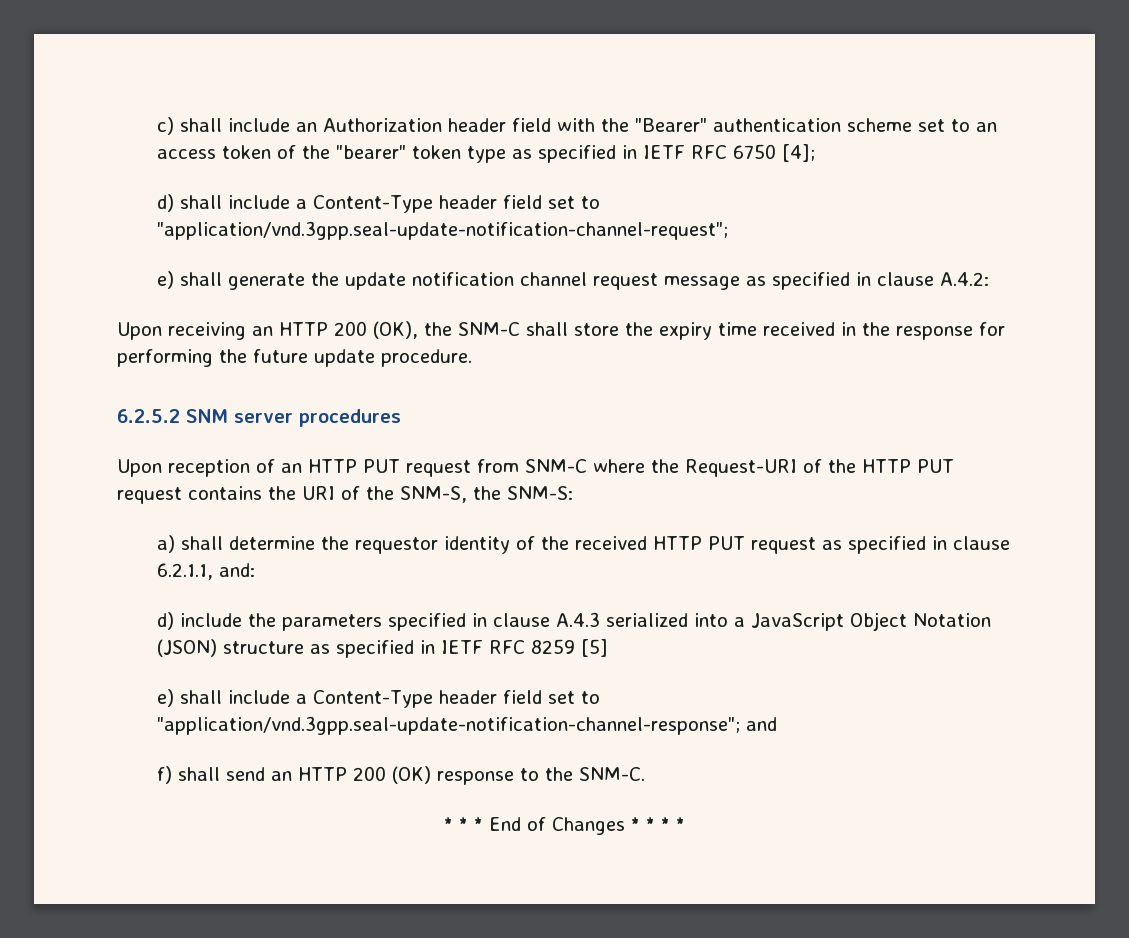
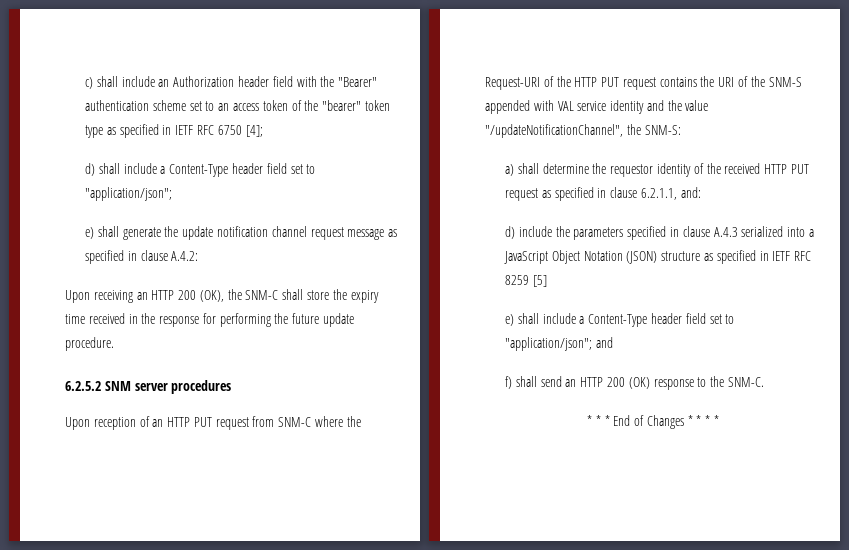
- d) shall include a Content-Type header field set to "application/vnd.3gpp.seal-update-notification-channel-request";
+ d) shall include a Content-Type header field set to "application/json";
- Upon reception of an HTTP PUT request from SNM-C where the Request-URI of the HTTP PUT request contains the URI of the SNM-S, the SNM-S:
+ Upon reception of an HTTP PUT request from SNM-C where the Request-URI of the HTTP PUT request contains the URI of the SNM-S appended with VAL service identity and the value "/updateNotificationChannel", the SNM-S:
- e) shall include a Content-Type header field set to "application/vnd.3gpp.seal-update-notification-channel-response"; and
+ e) shall include a Content-Type header field set to "application/json"; and

